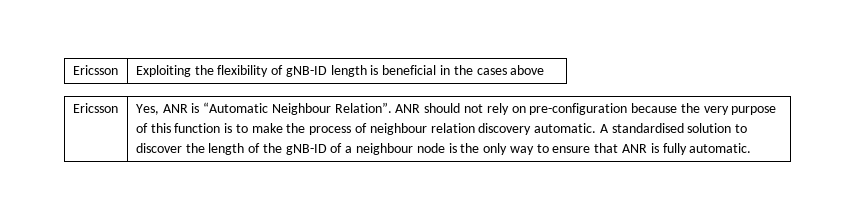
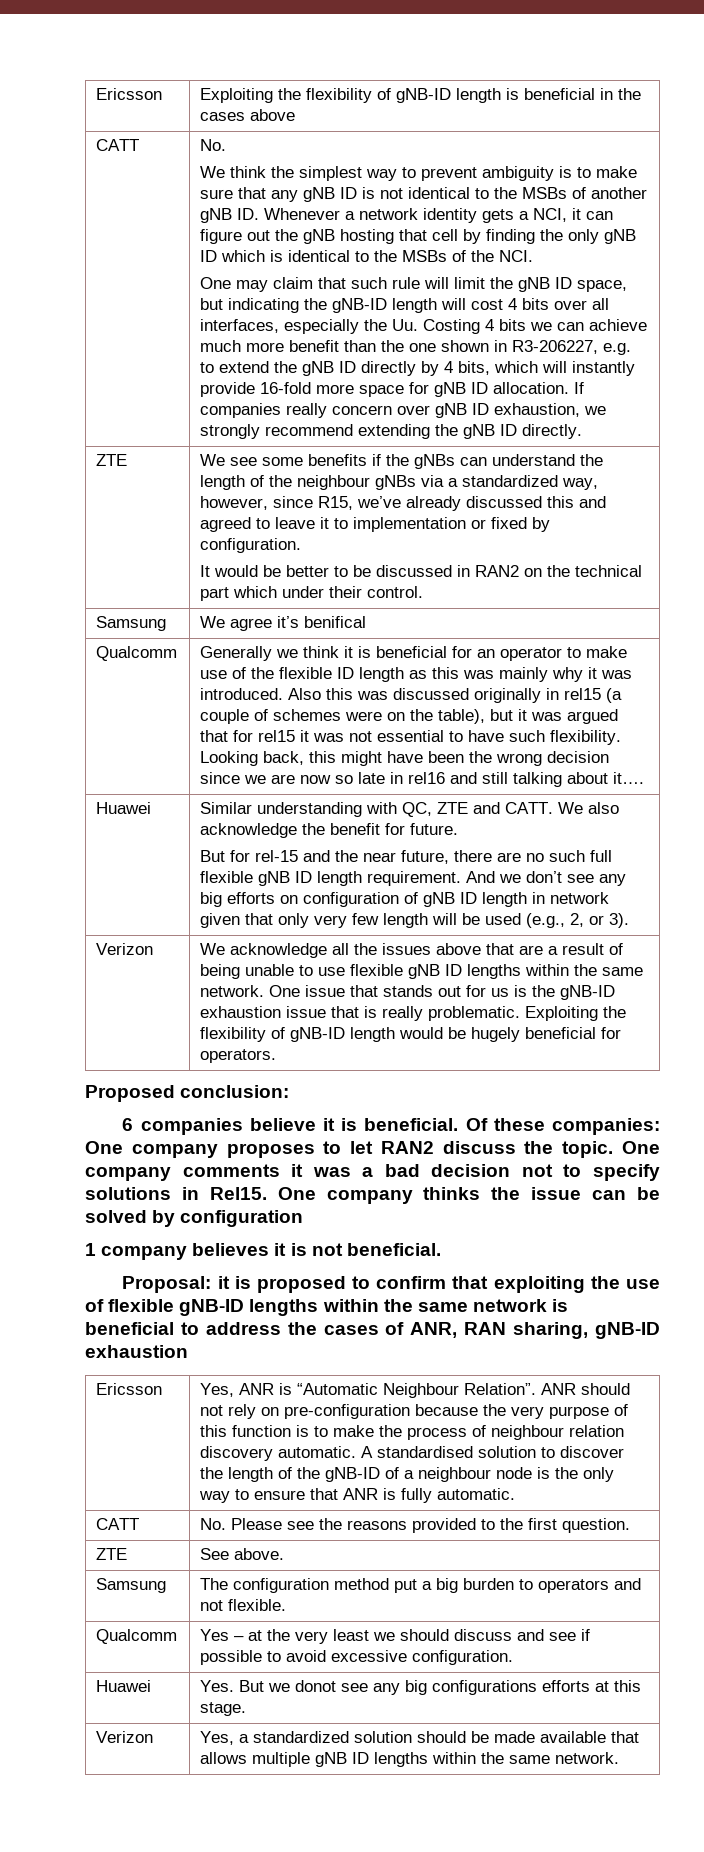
  Ericsson | Exploiting the flexibility of gNB-ID length is beneficial in the cases above
+ CATT | No.
+ We think the simplest way to prevent ambiguity is to make sure that any gNB ID is not identical to the MSBs of another gNB ID. Whenever a network identity gets a NCI, it can figure out the gNB hosting that cell by finding the only gNB ID which is identical to the MSBs of the NCI.
+ One may claim that such rule will limit the gNB ID space, but indicating the gNB-ID length will cost 4 bits over all interfaces, especially the Uu. Costing 4 bits we can achieve much more benefit than the one shown in R3-206227, e.g. to extend the gNB ID directly by 4 bits, which will instantly provide 16-fold more space for gNB ID allocation. If companies really concern over gNB ID exhaustion, we strongly recommend extending the gNB ID directly.
+ ZTE | We see some benefits if the gNBs can understand the length of the neighbour gNBs via a standardized way, however, since R15, we’ve already discussed this and agreed to leave it to implementation or fixed by configuration.
+ It would be better to be discussed in RAN2 on the technical part which under their control.
+ Samsung | We agree it’s benifical
+ Qualcomm | Generally we think it is beneficial for an operator to make use of the flexible ID length as this was mainly why it was introduced. Also this was discussed originally in rel15 (a couple of schemes were on the table), but it was argued that for rel15 it was not essential to have such flexibility. Looking back, this might have been the wrong decision since we are now so late in rel16 and still talking about it….
+ Huawei | Similar understanding with QC, ZTE and CATT. We also acknowledge the benefit for future.
+ But for rel-15 and the near future, there are no such full flexible gNB ID length requirement. And we don’t see any big efforts on configuration of gNB ID length in network given that only very few length will be used (e.g., 2, or 3).
+ Verizon | We acknowledge all the issues above that are a result of being unable to use flexible gNB ID lengths within the same network. One issue that stands out for us is the gNB-ID exhaustion issue that is really problematic. Exploiting the flexibility of gNB-ID length would be hugely beneficial for operators.
+ Proposed conclusion:
+ 6 companies believe it is beneficial. Of these companies: One company proposes to let RAN2 discuss the topic. One company comments it was a bad decision not to specify solutions in Rel15. One company thinks the issue can be solved by configuration
+ 1 company believes it is not beneficial.
+ Proposal: it is proposed to confirm that exploiting the use of flexible gNB-ID lengths within the same network is beneficial to address the cases of ANR, RAN sharing, gNB-ID exhaustion
+ CATT | No. Please see the reasons provided to the first question.
+ ZTE | See above.
+ Samsung | The configuration method put a big burden to operators and not flexible.
+ Qualcomm | Yes – at the very least we should discuss and see if possible to avoid excessive configuration.
+ Huawei | Yes. But we donot see any big configurations efforts at this stage.
+ Verizon | Yes, a standardized solution should be made available that allows multiple gNB ID lengths within the same network.

